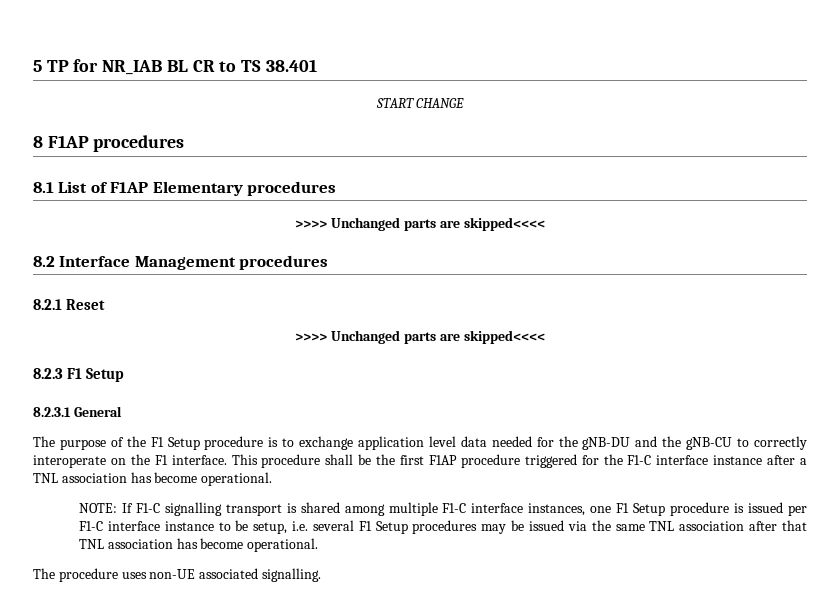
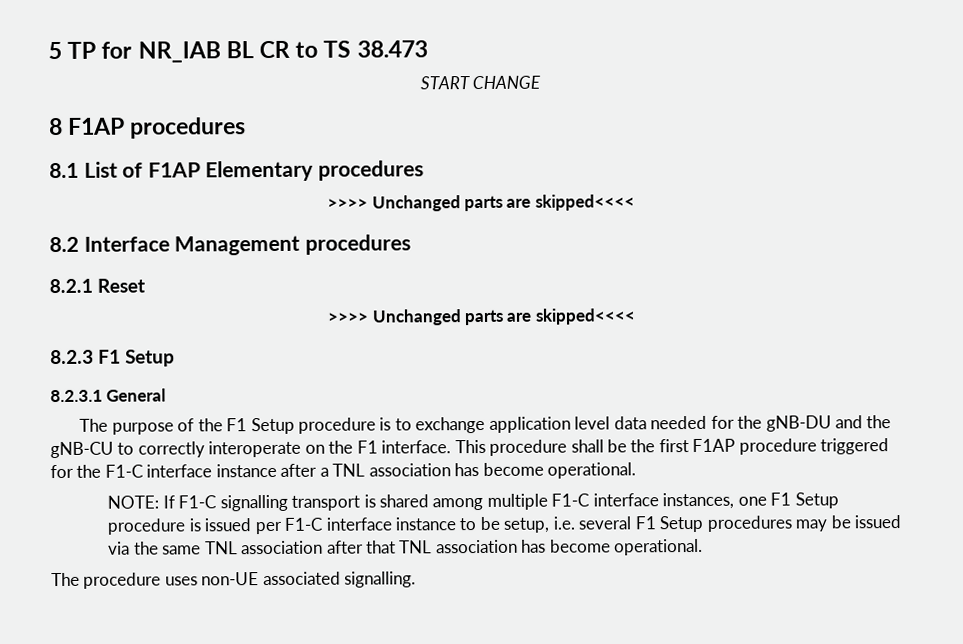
- 5 TP for NR_IAB BL CR to TS 38.401
+ 5 TP for NR_IAB BL CR to TS 38.473

